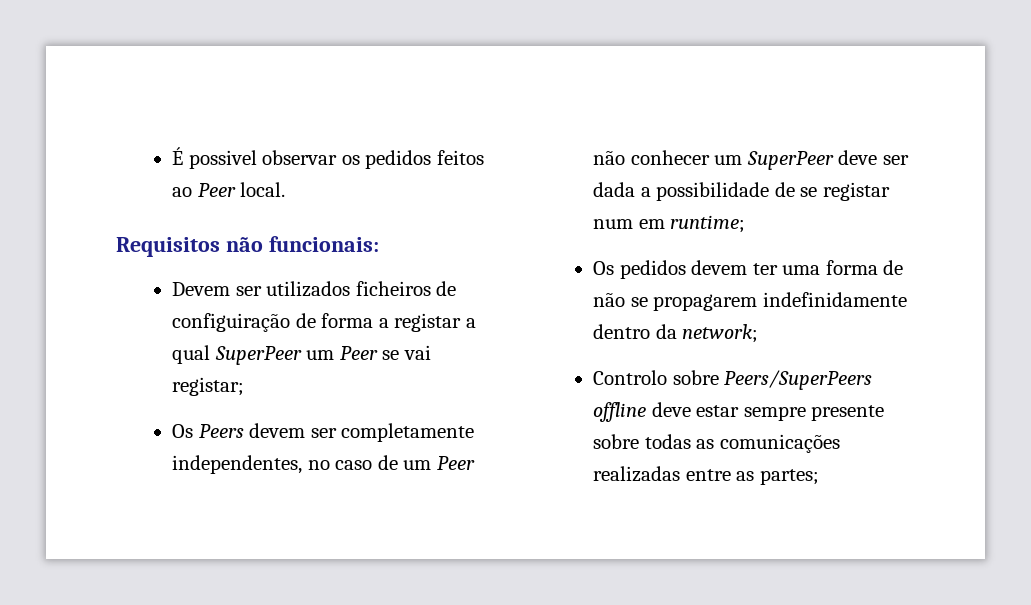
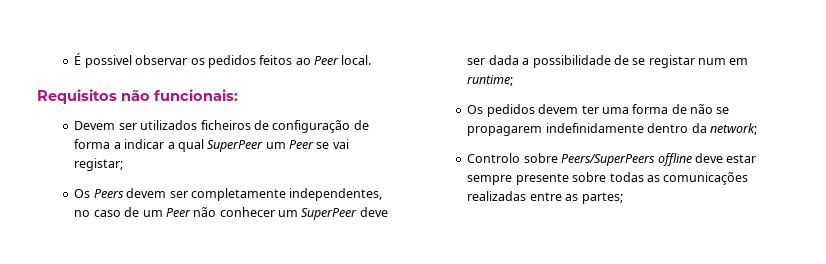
- Devem ser utilizados ficheiros de configuiração de forma a registar a qual SuperPeer um Peer se vai registar;
+ Devem ser utilizados ficheiros de configuração de forma a indicar a qual SuperPeer um Peer se vai registar;

